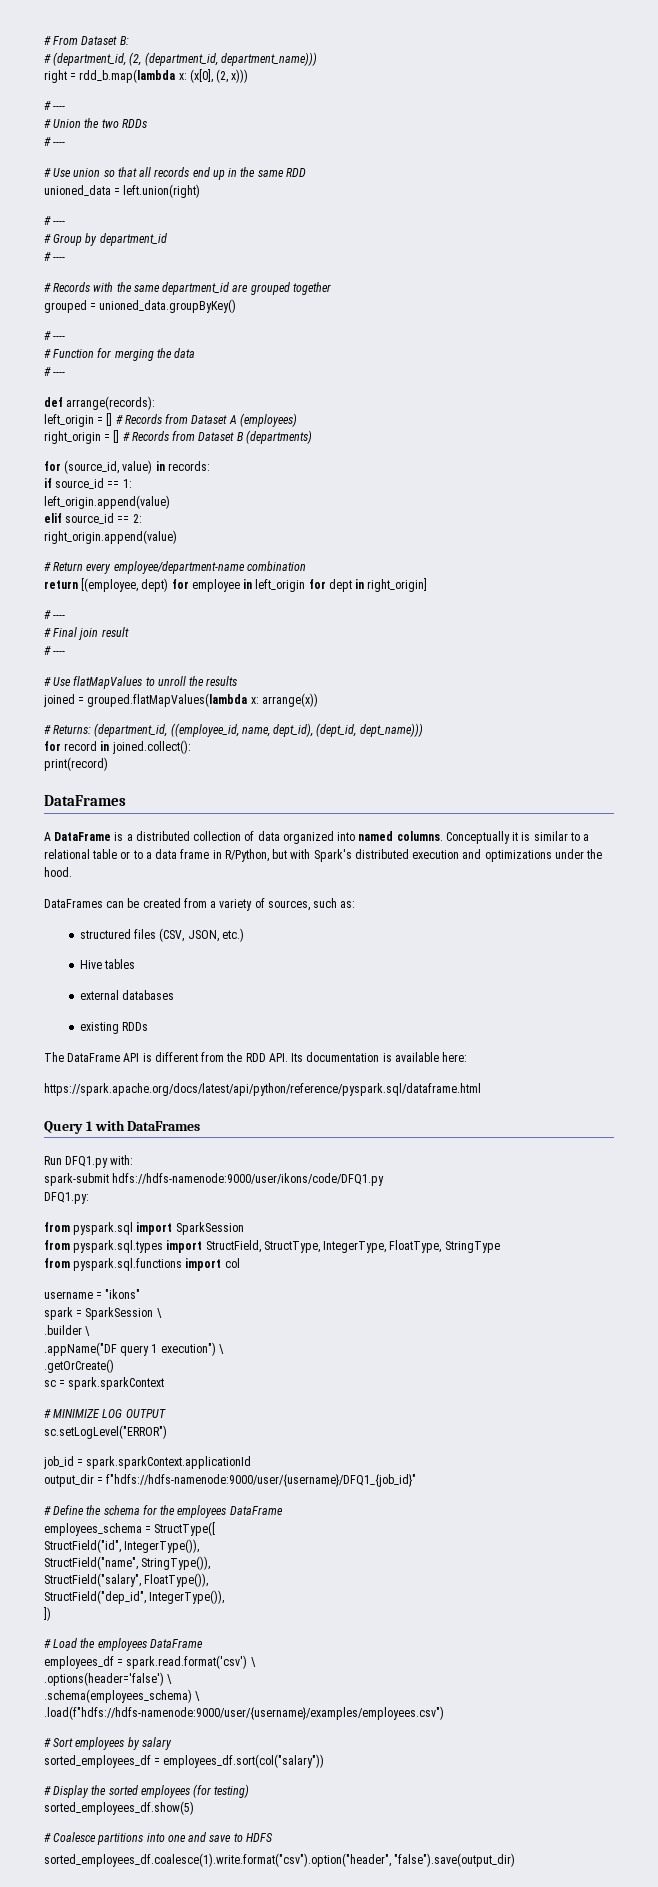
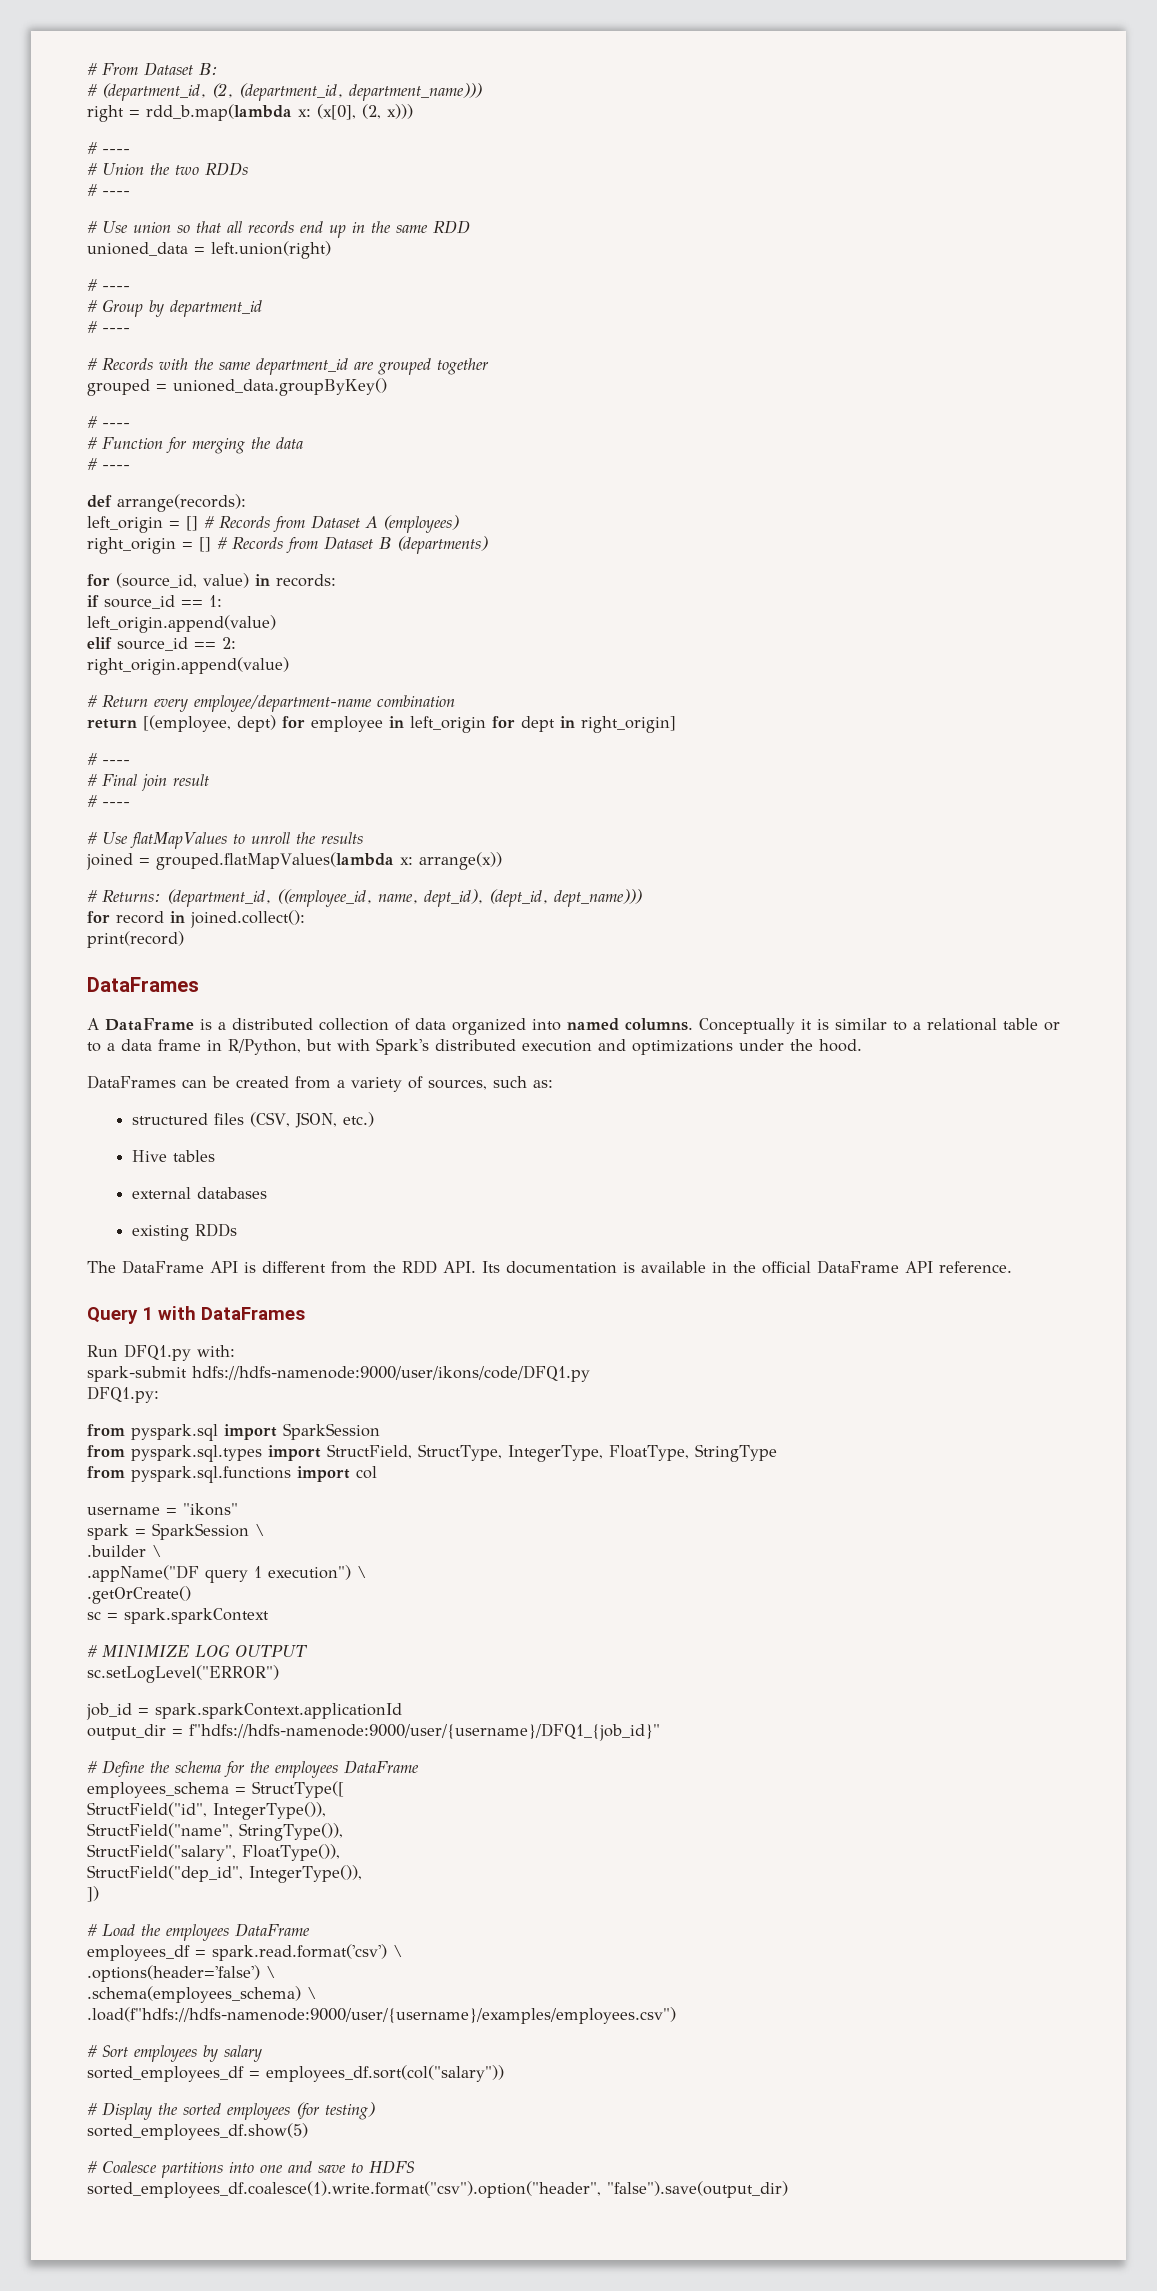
- The DataFrame API is different from the RDD API. Its documentation is available here:
- https://spark.apache.org/docs/latest/api/python/reference/pyspark.sql/dataframe.html
+ The DataFrame API is different from the RDD API. Its documentation is available in the official DataFrame API reference.

